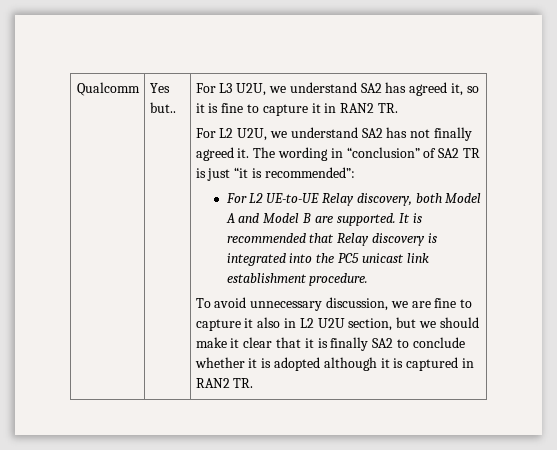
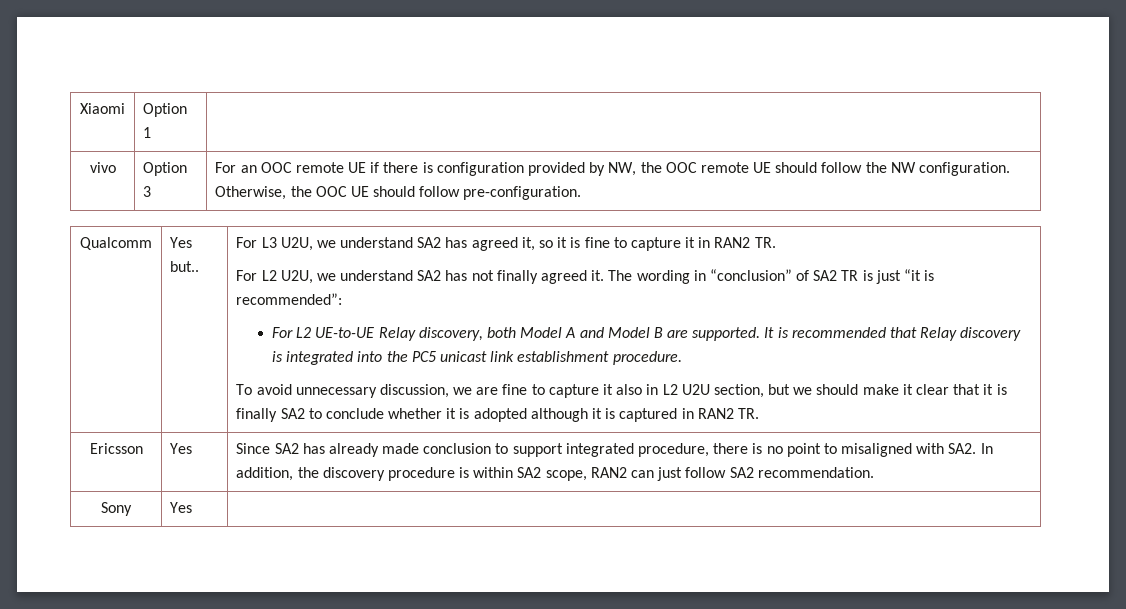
+ Xiaomi | Option 1 |
+ vivo | Option 3 | For an OOC remote UE if there is configuration provided by NW, the OOC remote UE should follow the NW configuration. Otherwise, the OOC UE should follow pre-configuration.
+ Ericsson | Yes | Since SA2 has already made conclusion to support integrated procedure, there is no point to misaligned with SA2. In addition, the discovery procedure is within SA2 scope, RAN2 can just follow SA2 recommendation.
+ Sony | Yes |

